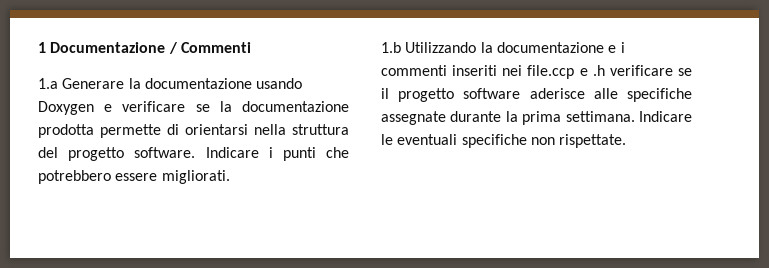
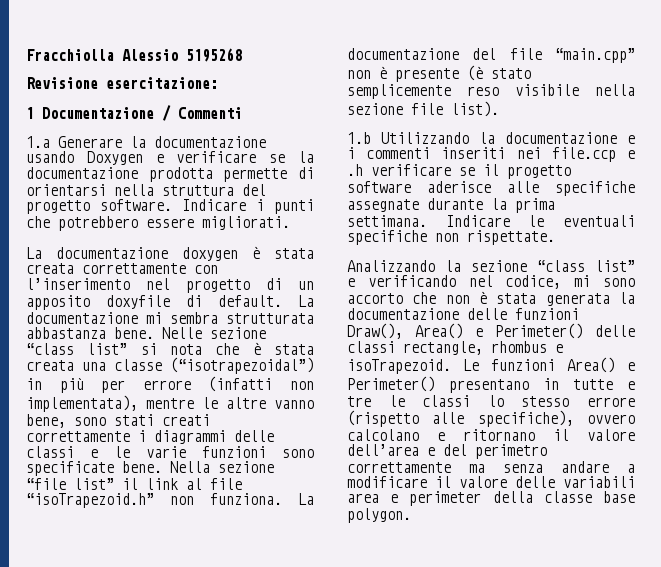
+ Fracchiolla Alessio 5195268
+ Revisione esercitazione:
+ La documentazione doxygen è stata creata correttamente con l’inserimento nel progetto di un apposito doxyfile di default. La documentazione mi sembra strutturata abbastanza bene. Nelle sezione “class list” si nota che è stata creata una classe (“isotrapezoidal”) in più per errore (infatti non implementata), mentre le altre vanno bene, sono stati creati correttamente i diagrammi delle classi e le varie funzioni sono specificate bene. Nella sezione “file list” il link al file “isoTrapezoid.h” non funziona. La documentazione del file “main.cpp” non è presente (è stato semplicemente reso visibile nella sezione file list).
+ Analizzando la sezione “class list” e verificando nel codice, mi sono accorto che non è stata generata la documentazione delle funzioni Draw(), Area() e Perimeter() delle classi rectangle, rhombus e isoTrapezoid. Le funzioni Area() e Perimeter() presentano in tutte e tre le classi lo stesso errore (rispetto alle specifiche), ovvero calcolano e ritornano il valore dell’area e del perimetro correttamente ma senza andare a modificare il valore delle variabili area e perimeter della classe base polygon.

